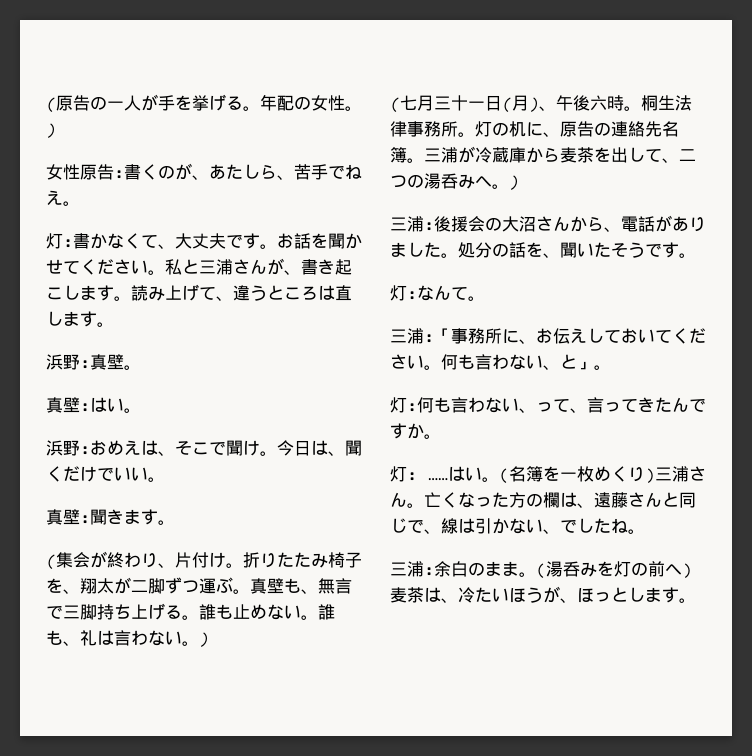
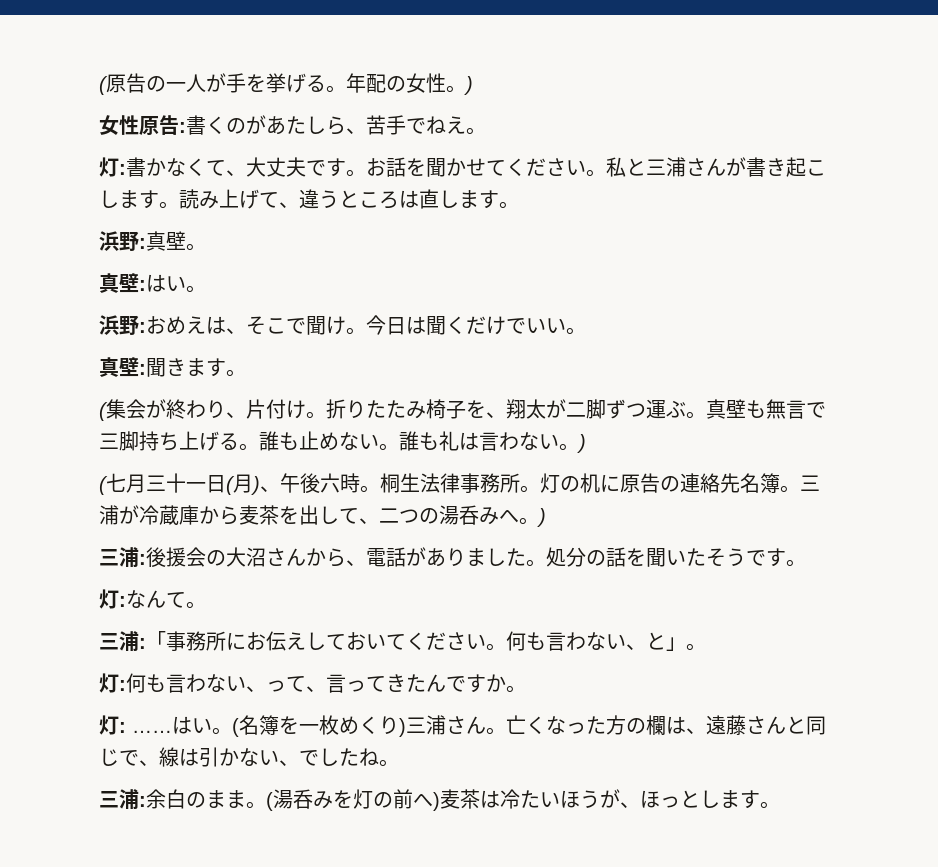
- 女性原告:書くのが、あたしら、苦手でねえ。
+ 女性原告:書くのがあたしら、苦手でねえ。
- 私と三浦さんが、書き起こします。
+ 私と三浦さんが書き起こします。
- 今日は、聞くだけでいい。
+ 今日は聞くだけでいい。
- 真壁も、無言で三脚持ち上げる。
+ 真壁も無言で三脚持ち上げる。
- 誰も、礼は言わない。)
+ 誰も礼は言わない。)
- 灯の机に、原告の連絡先名簿。
+ 灯の机に原告の連絡先名簿。
- 処分の話を、聞いたそうです。
+ 処分の話を聞いたそうです。
- 三浦:「事務所に、お伝えしておいてください。
+ 三浦:「事務所にお伝えしておいてください。
- (湯呑みを灯の前へ)麦茶は、冷たいほうが、ほっとします。
+ (湯呑みを灯の前へ)麦茶は冷たいほうが、ほっとします。

